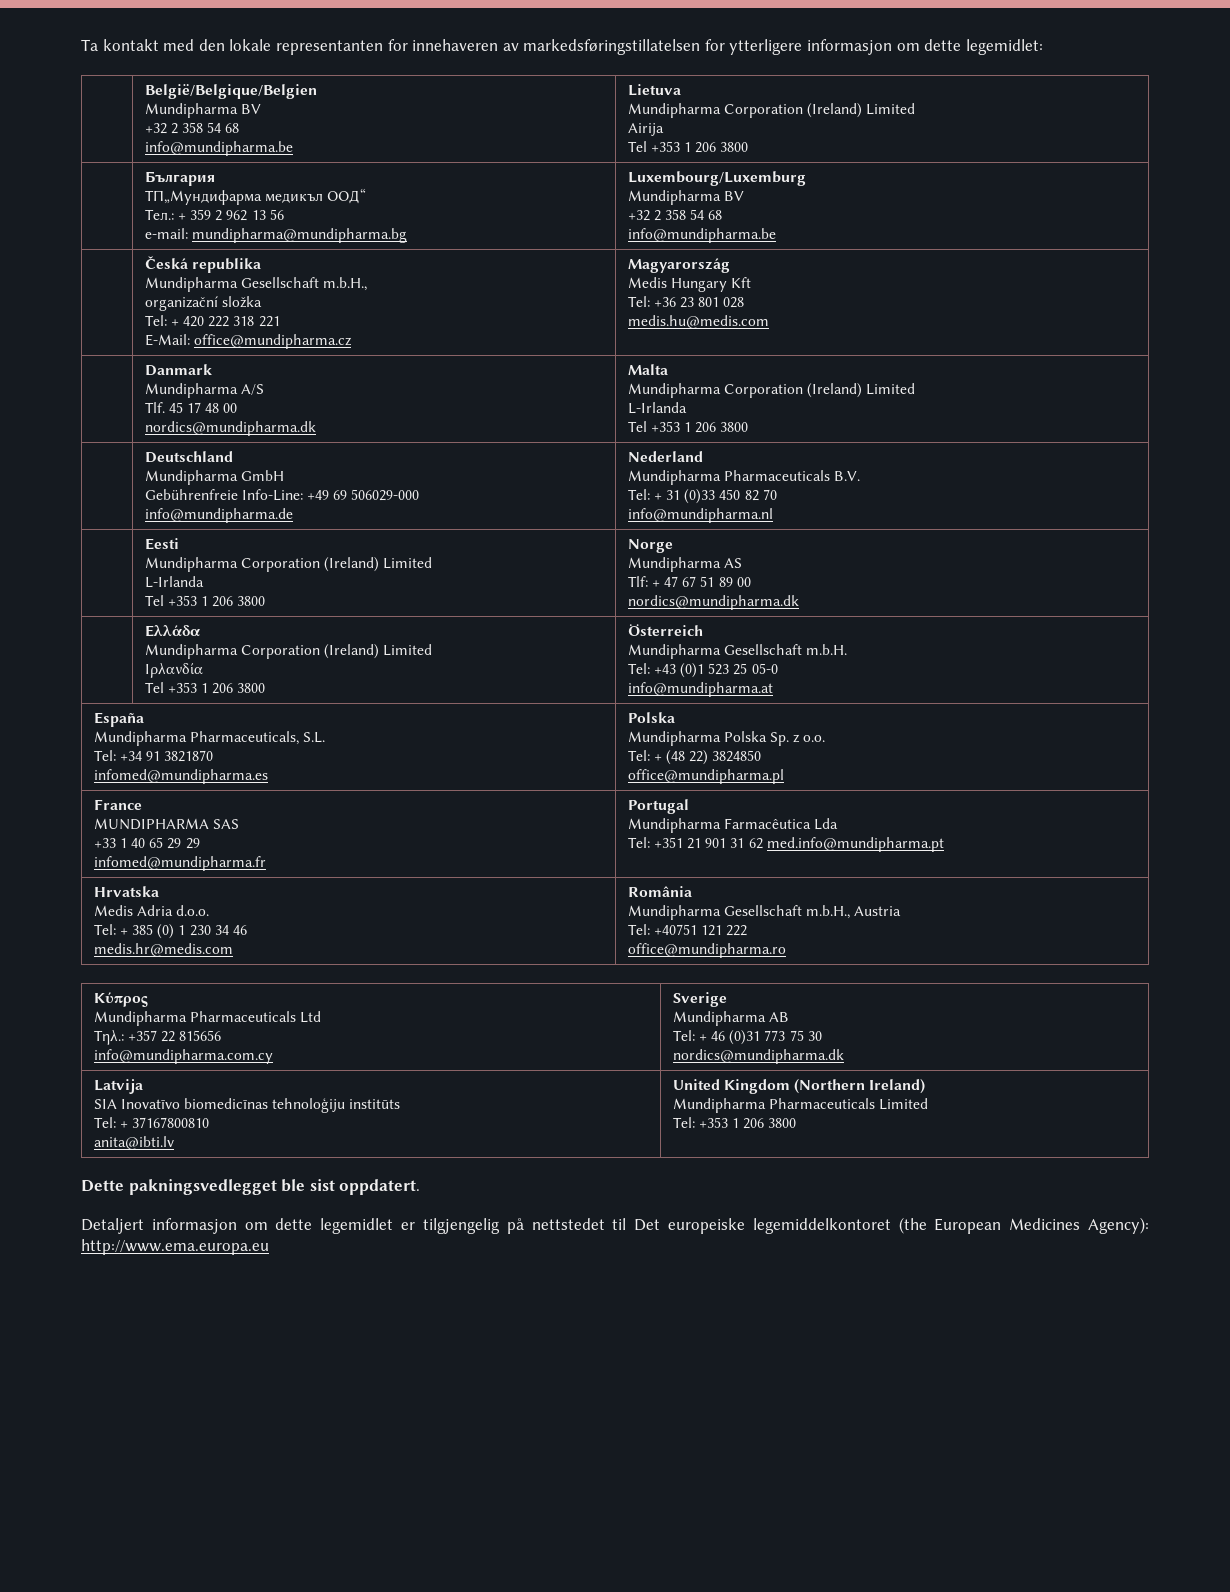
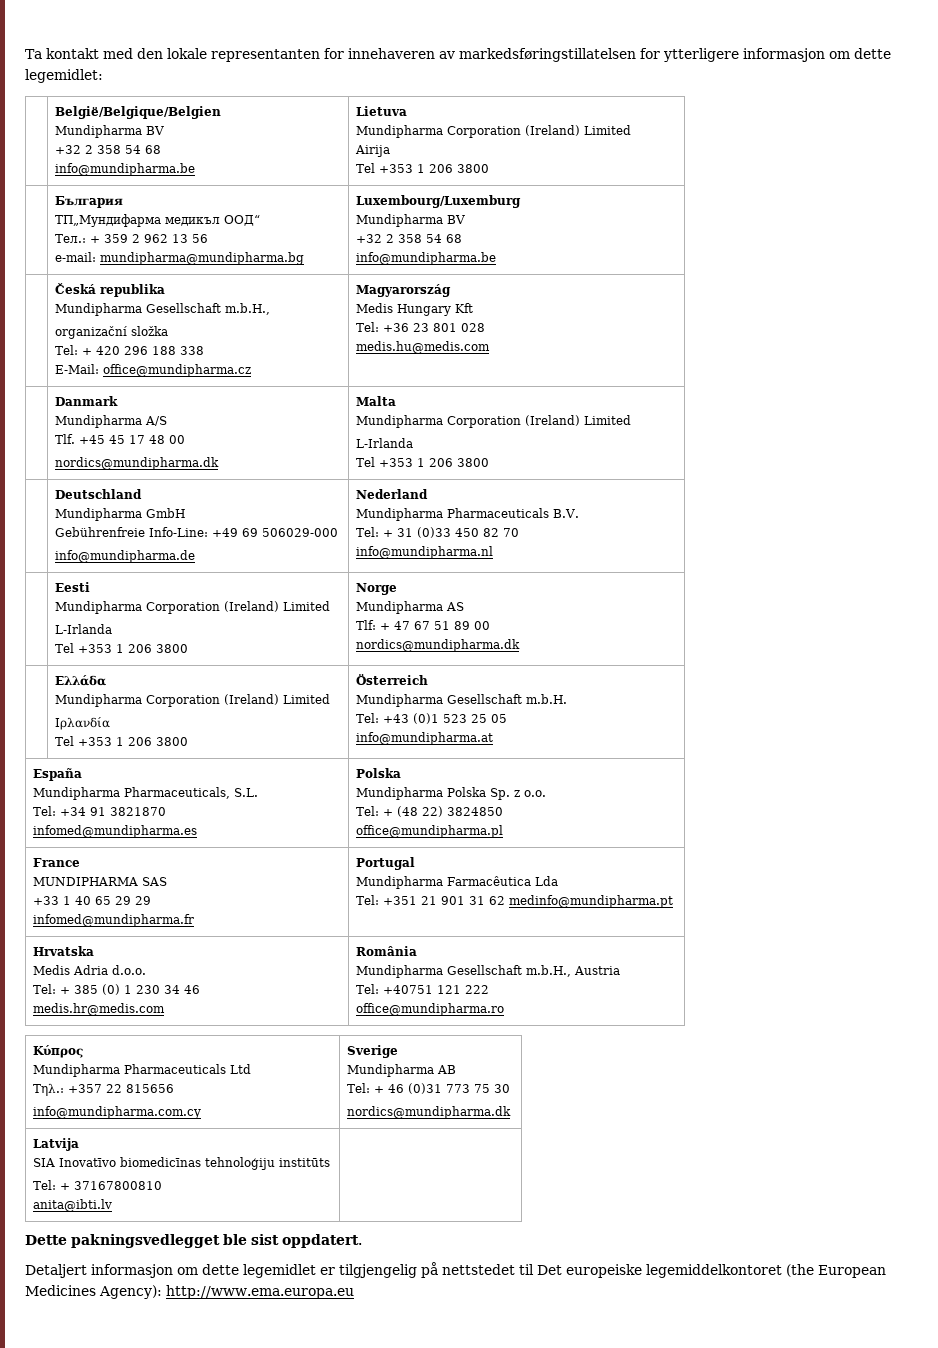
  | Česká republika
  Mundipharma Gesellschaft m.b.H.,
  organizační složka
- Tel: + 420 222 318 221
+ Tel: + 420 296 188 338
  | Danmark
  Mundipharma A/S
- Tlf. 45 17 48 00
+ Tlf. +45 45 17 48 00
  | Ελλάδα
  Mundipharma Corporation (Ireland) Limited
  Ιρλανδία
  Tel +353 1 206 3800 | Österreich
  Mundipharma Gesellschaft m.b.H.
- Tel: +43 (0)1 523 25 05-0
+ Tel: +43 (0)1 523 25 05
  France
  MUNDIPHARMA SAS
  +33 1 40 65 29 29
  infomed@mundipharma.fr | Portugal
  Mundipharma Farmacêutica Lda
- Tel: +351 21 901 31 62 med.info@mundipharma.pt
+ Tel: +351 21 901 31 62 medinfo@mundipharma.pt
  Latvija
  SIA Inovatīvo biomedicīnas tehnoloģiju institūts
  Tel: + 37167800810
- anita@ibti.lv | United Kingdom (Northern Ireland)
- Mundipharma Pharmaceuticals Limited
- Tel: +353 1 206 3800
+ anita@ibti.lv |

